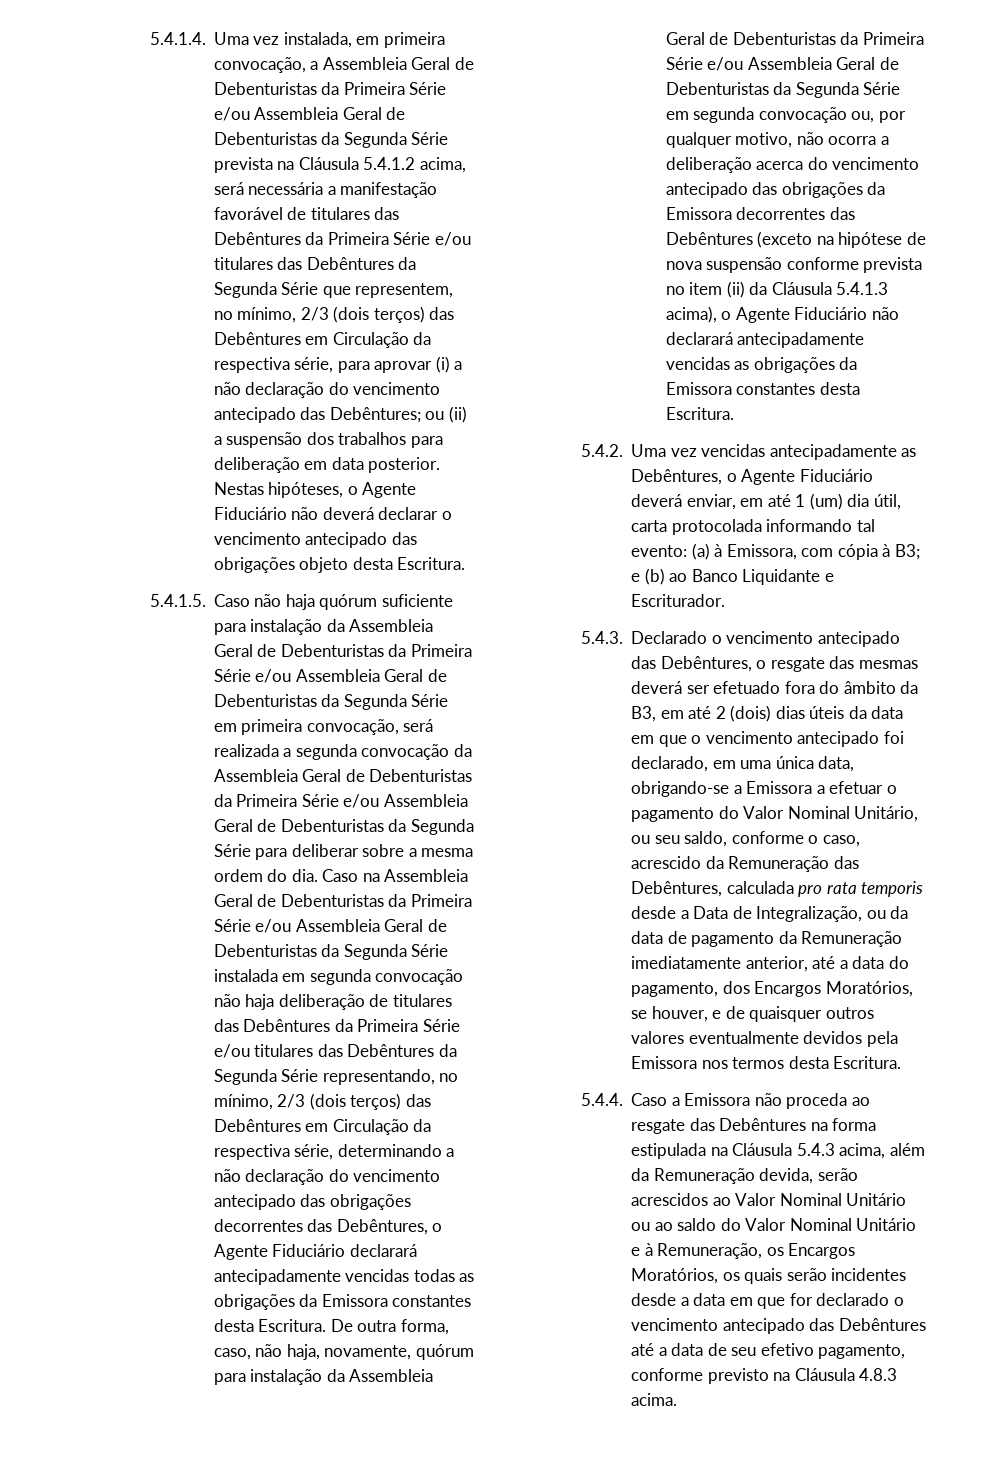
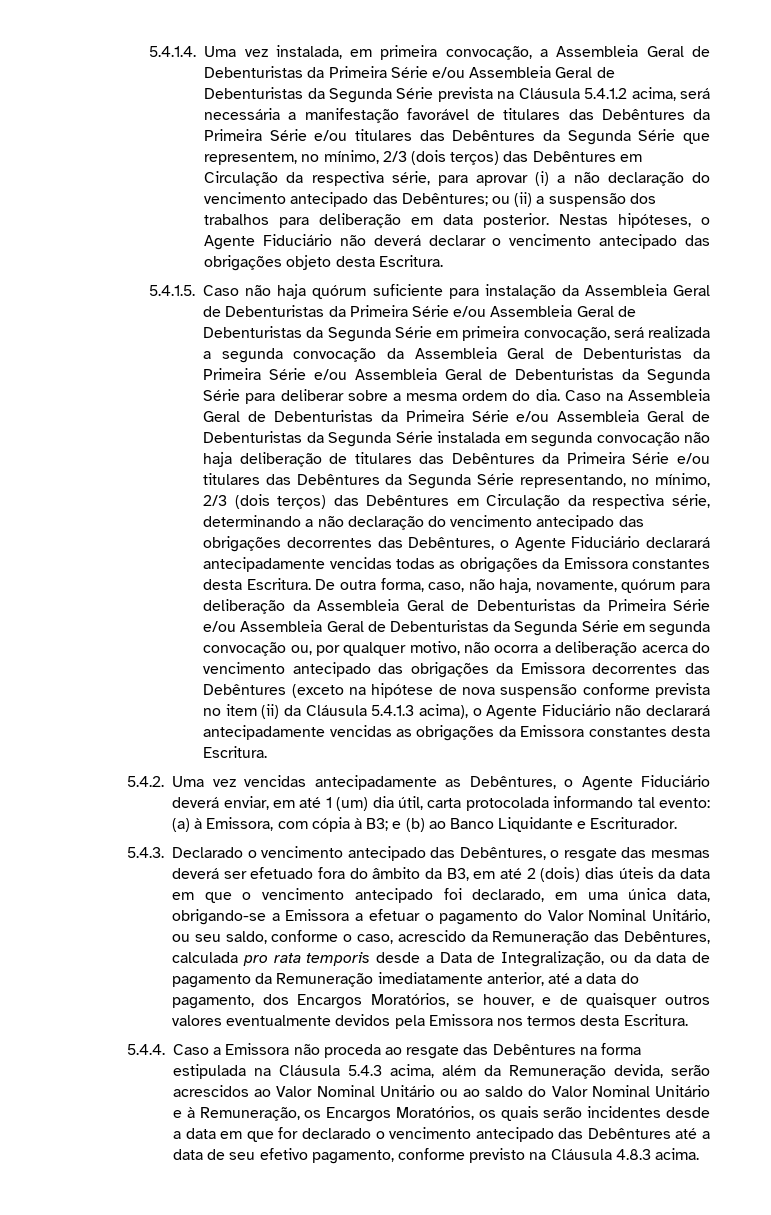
- De outra forma, caso, não haja, novamente, quórum para instalação da Assembleia Geral de Debenturistas da Primeira Série e/ou Assembleia Geral de Debenturistas da Segunda Série em segunda convocação ou, por qualquer motivo, não ocorra a deliberação acerca do vencimento antecipado das obrigações da Emissora decorrentes das Debêntures (exceto na hipótese de nova suspensão conforme prevista no item (ii) da Cláusula 5.4.1.3 acima), o Agente Fiduciário não declarará antecipadamente vencidas as obrigações da Emissora constantes desta Escritura.
+ De outra forma, caso, não haja, novamente, quórum para deliberação da Assembleia Geral de Debenturistas da Primeira Série e/ou Assembleia Geral de Debenturistas da Segunda Série em segunda convocação ou, por qualquer motivo, não ocorra a deliberação acerca do vencimento antecipado das obrigações da Emissora decorrentes das Debêntures (exceto na hipótese de nova suspensão conforme prevista no item (ii) da Cláusula 5.4.1.3 acima), o Agente Fiduciário não declarará antecipadamente vencidas as obrigações da Emissora constantes desta Escritura.

